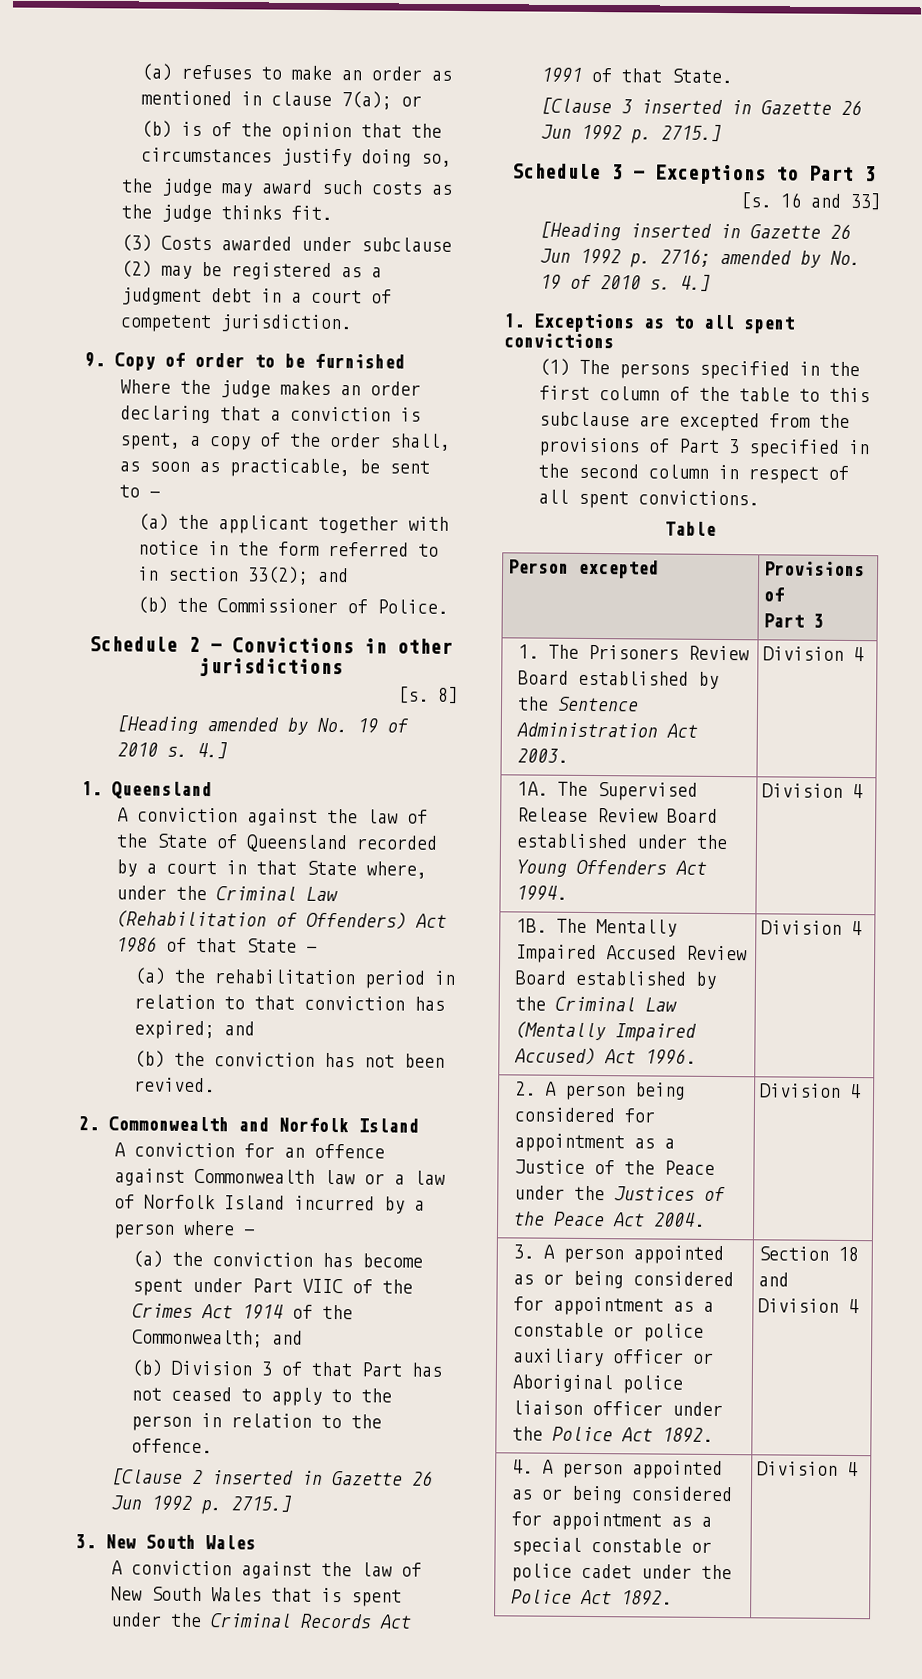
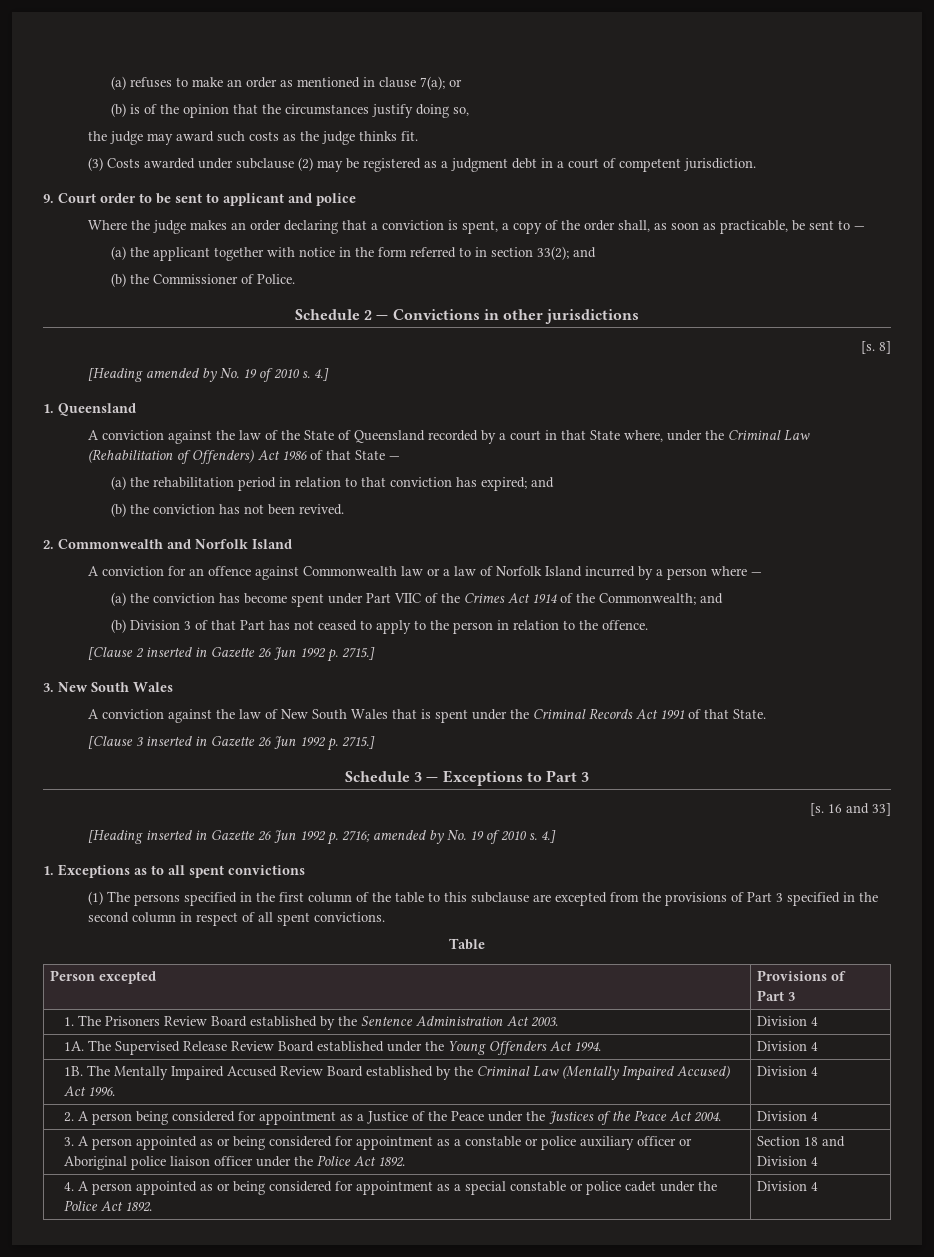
- 9. Copy of order to be furnished
+ 9. Court order to be sent to applicant and police

